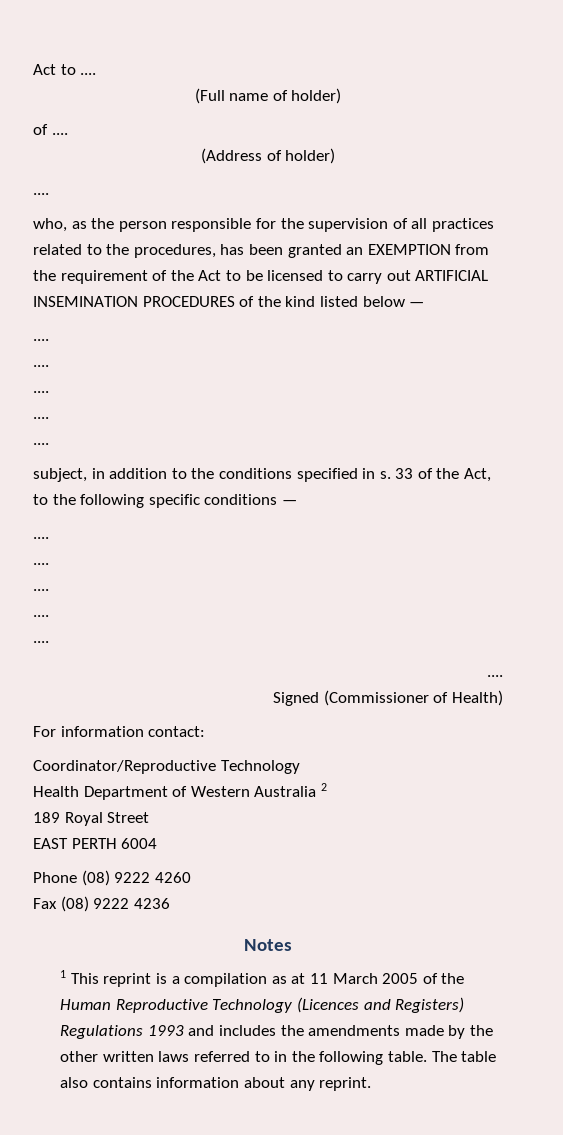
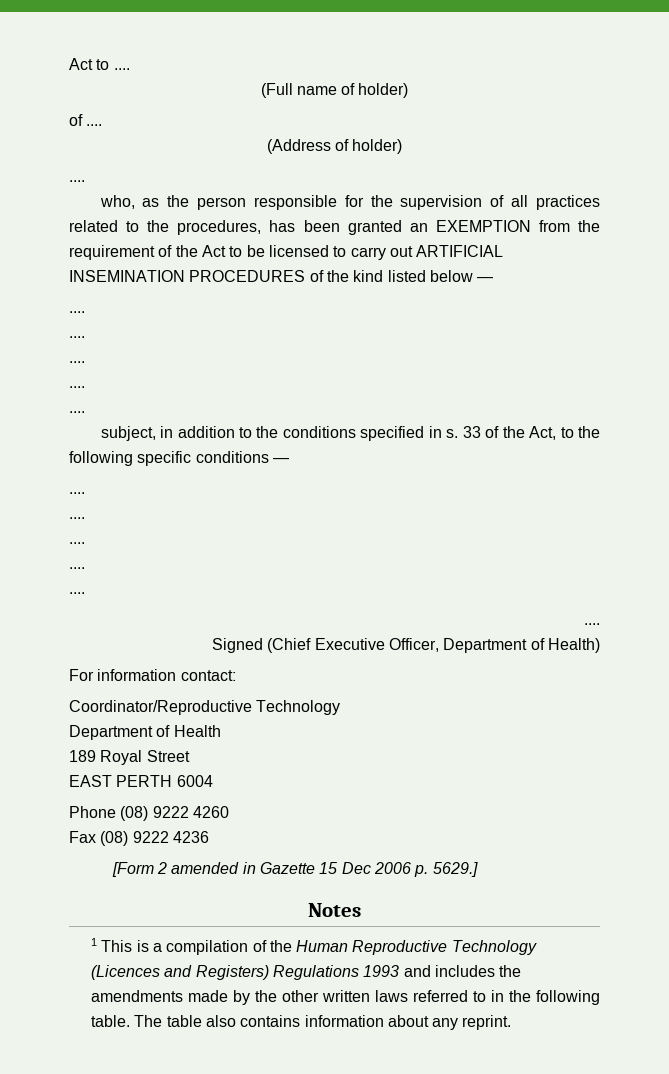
- Signed (Commissioner of Health)
+ Signed (Chief Executive Officer, Department of Health)
- Health Department of Western Australia 2
+ Department of Health
+ [Form 2 amended in Gazette 15 Dec 2006 p. 5629.]
- 1 This reprint is a compilation as at 11 March 2005 of the Human Reproductive Technology (Licences and Registers) Regulations 1993 and includes the amendments made by the other written laws referred to in the following table.
+ 1 This is a compilation of the Human Reproductive Technology (Licences and Registers) Regulations 1993 and includes the amendments made by the other written laws referred to in the following table.

